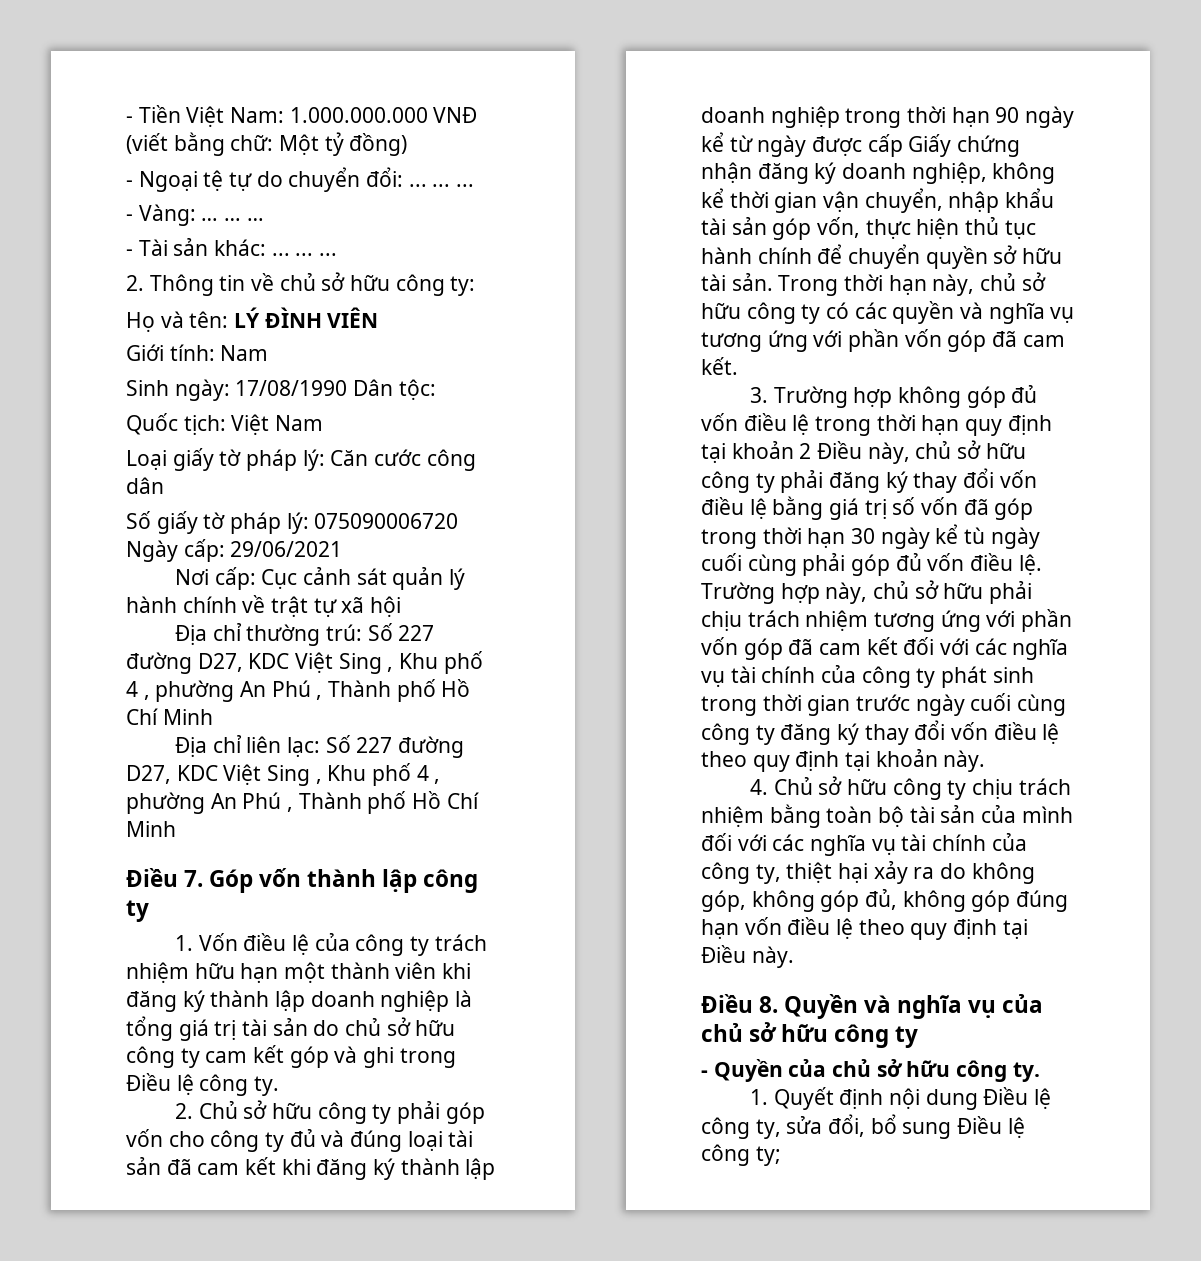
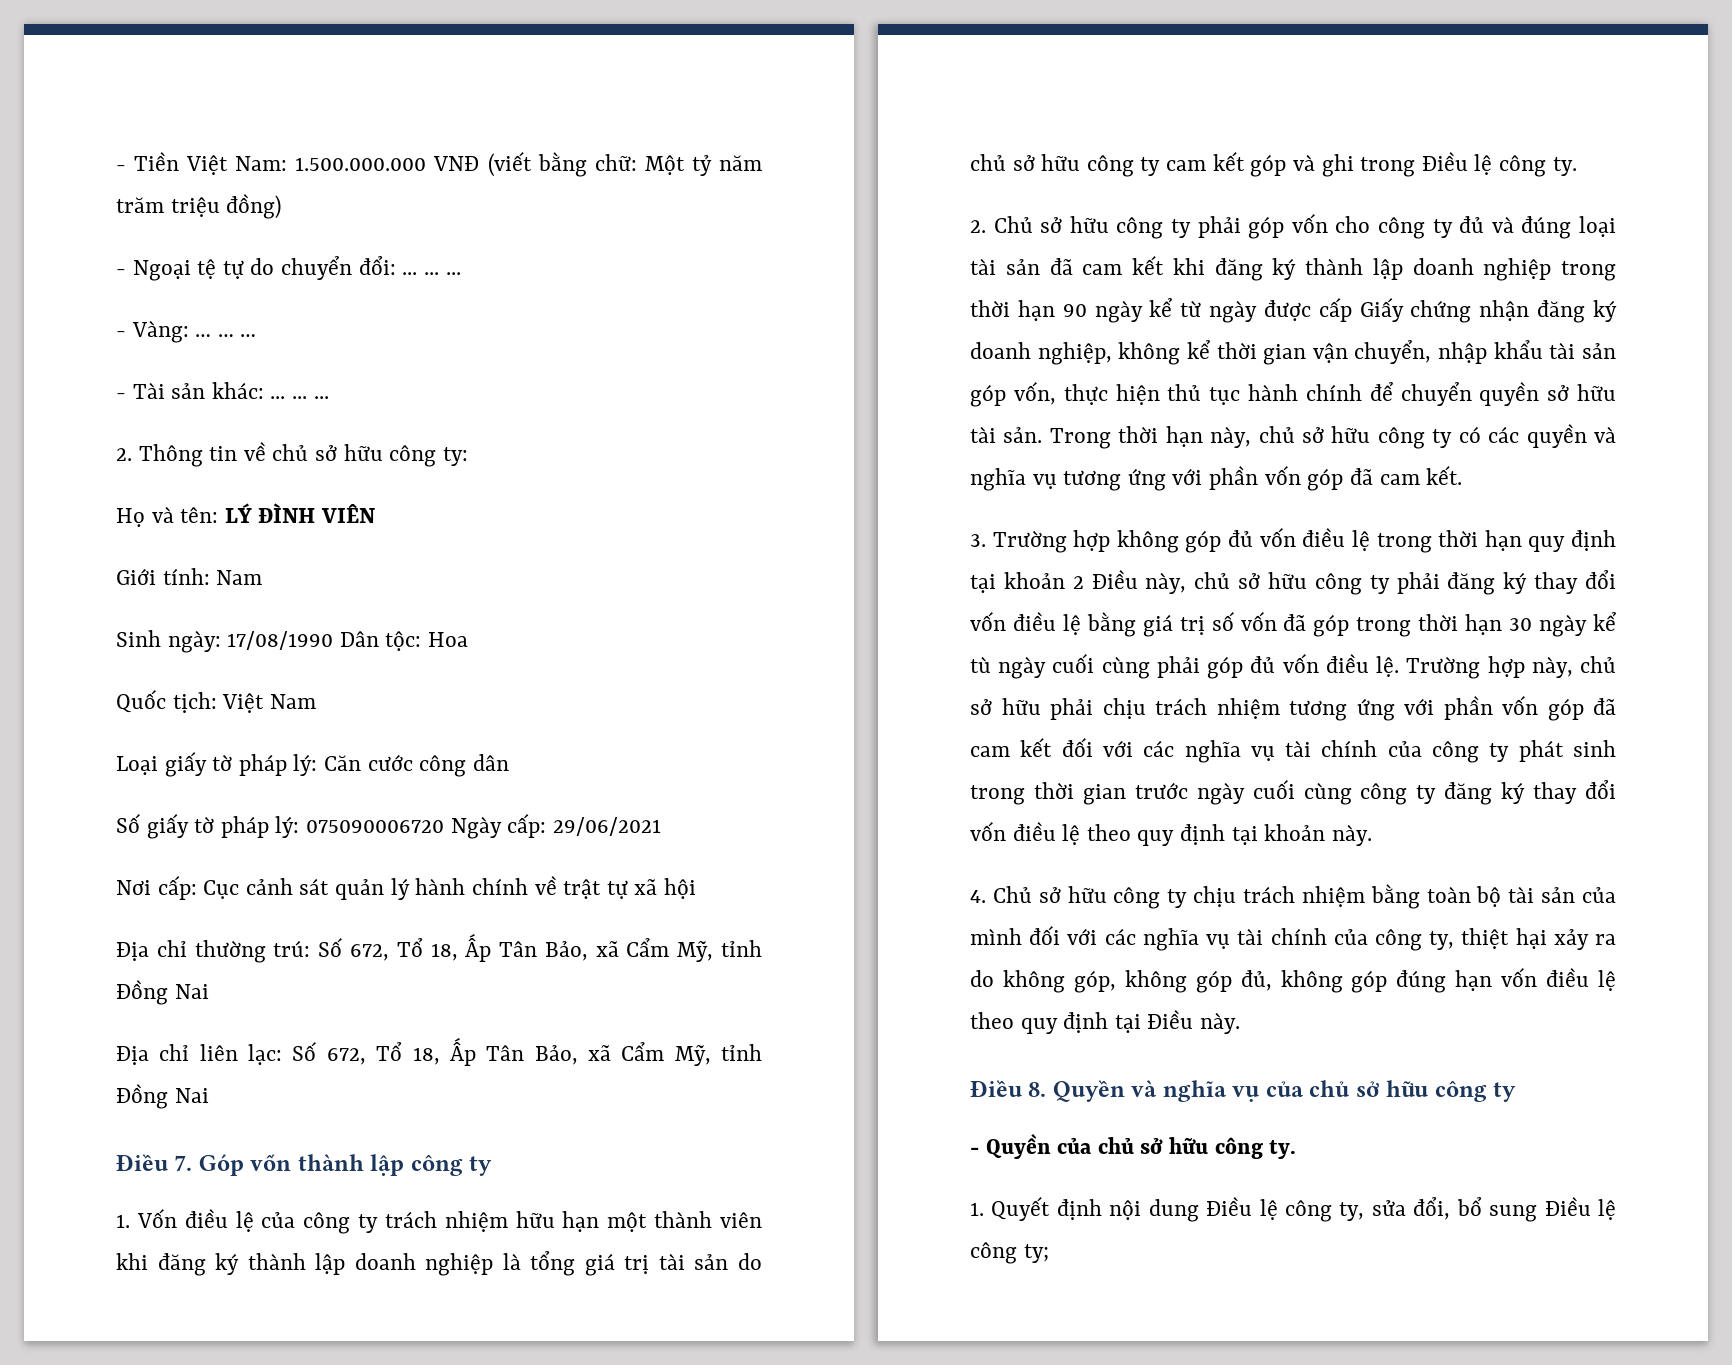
- - Tiền Việt Nam: 1.000.000.000 VNĐ (viết bằng chữ: Một tỷ đồng)
+ - Tiền Việt Nam: 1.500.000.000 VNĐ (viết bằng chữ: Một tỷ năm trăm triệu đồng)
- Sinh ngày: 17/08/1990 Dân tộc:
+ Sinh ngày: 17/08/1990 Dân tộc: Hoa
- Địa chỉ thường trú: Số 227 đường D27, KDC Việt Sing , Khu phố 4 , phường An Phú , Thành phố Hồ Chí Minh
+ Địa chỉ thường trú: Số 672, Tổ 18, Ấp Tân Bảo, xã Cẩm Mỹ, tỉnh Đồng Nai
- Địa chỉ liên lạc: Số 227 đường D27, KDC Việt Sing , Khu phố 4 , phường An Phú , Thành phố Hồ Chí Minh
+ Địa chỉ liên lạc: Số 672, Tổ 18, Ấp Tân Bảo, xã Cẩm Mỹ, tỉnh Đồng Nai

